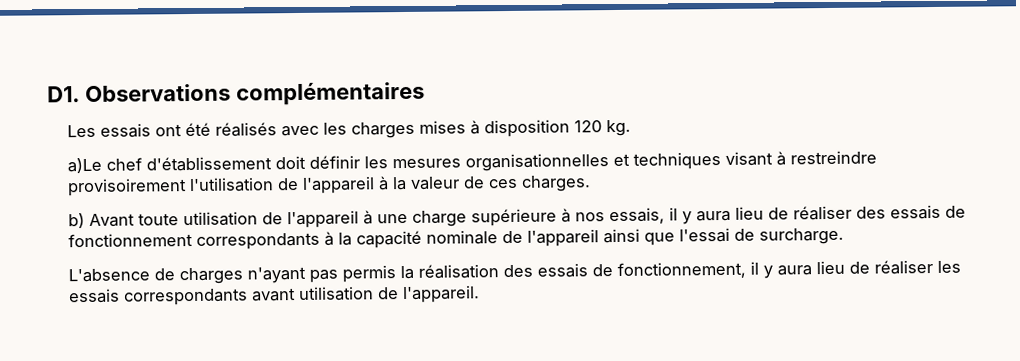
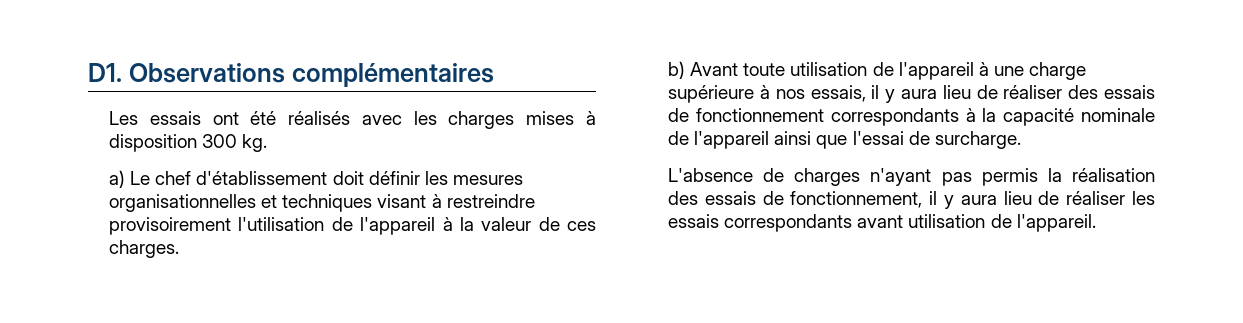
- Les essais ont été réalisés avec les charges mises à disposition 120 kg.
+ Les essais ont été réalisés avec les charges mises à disposition 300 kg.
- a)Le chef d'établissement doit définir les mesures organisationnelles et techniques visant à restreindre provisoirement l'utilisation de l'appareil à la valeur de ces charges.
+ a) Le chef d'établissement doit définir les mesures organisationnelles et techniques visant à restreindre provisoirement l'utilisation de l'appareil à la valeur de ces charges.

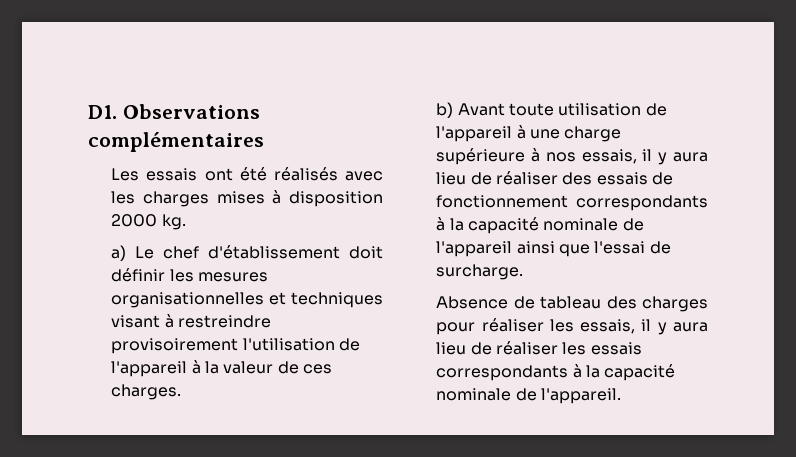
- Les essais ont été réalisés avec les charges mises à disposition 300 kg.
+ Les essais ont été réalisés avec les charges mises à disposition 2000 kg.
- L'absence de charges n'ayant pas permis la réalisation des essais de fonctionnement, il y aura lieu de réaliser les essais correspondants avant utilisation de l'appareil.
+ Absence de tableau des charges pour réaliser les essais, il y aura lieu de réaliser les essais correspondants à la capacité nominale de l'appareil.

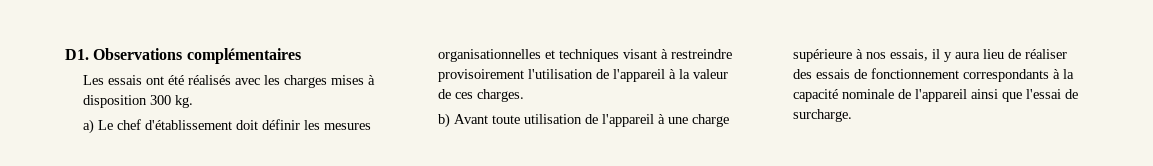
- Les essais ont été réalisés avec les charges mises à disposition 2000 kg.
+ Les essais ont été réalisés avec les charges mises à disposition 300 kg.
- Absence de tableau des charges pour réaliser les essais, il y aura lieu de réaliser les essais correspondants à la capacité nominale de l'appareil.

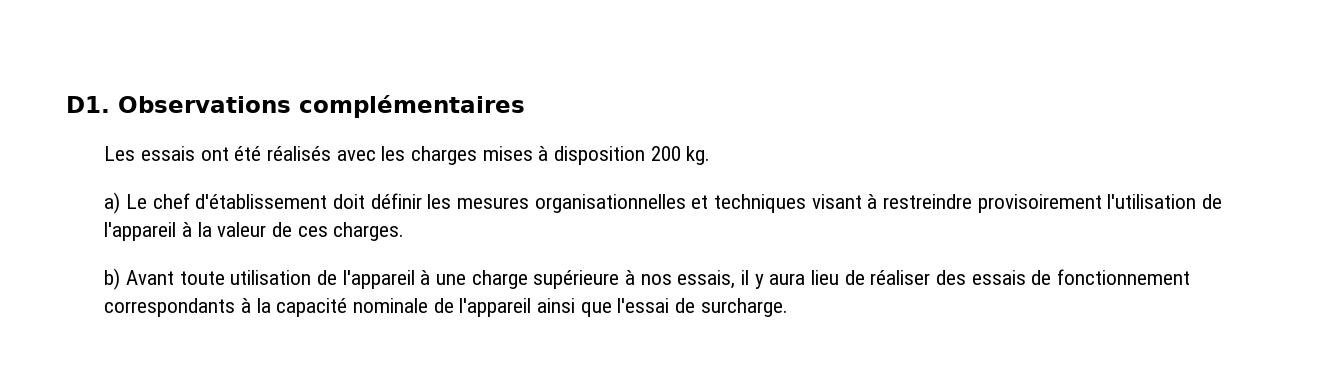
- Les essais ont été réalisés avec les charges mises à disposition 300 kg.
+ Les essais ont été réalisés avec les charges mises à disposition 200 kg.

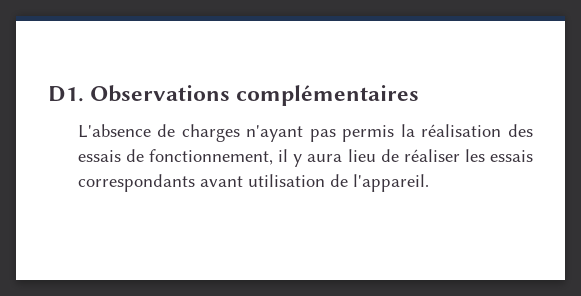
- Les essais ont été réalisés avec les charges mises à disposition 200 kg.
- a) Le chef d'établissement doit définir les mesures organisationnelles et techniques visant à restreindre provisoirement l'utilisation de l'appareil à la valeur de ces charges.
- b) Avant toute utilisation de l'appareil à une charge supérieure à nos essais, il y aura lieu de réaliser des essais de fonctionnement correspondants à la capacité nominale de l'appareil ainsi que l'essai de surcharge.
+ L'absence de charges n'ayant pas permis la réalisation des essais de fonctionnement, il y aura lieu de réaliser les essais correspondants avant utilisation de l'appareil.

